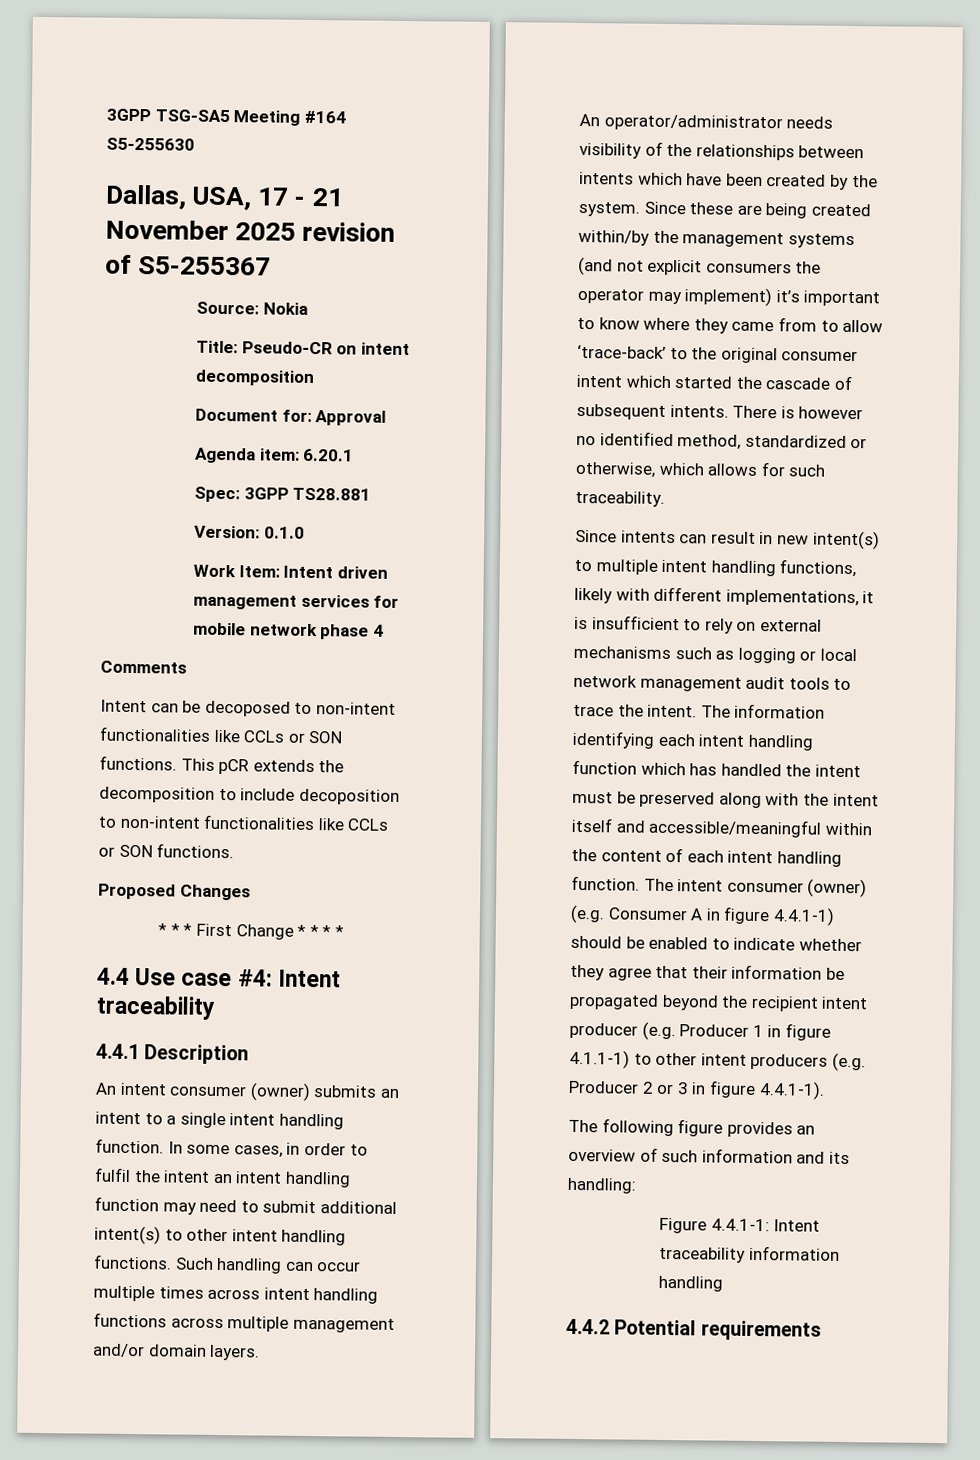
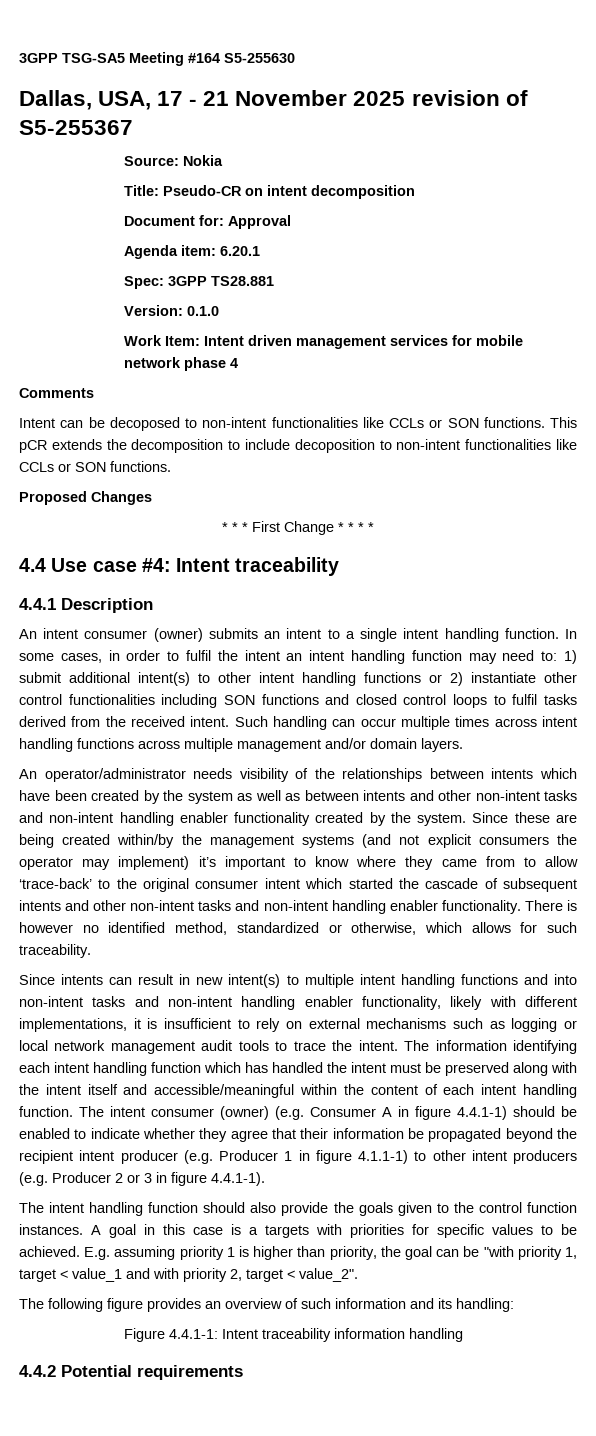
- In some cases, in order to fulfil the intent an intent handling function may need to submit additional intent(s) to other intent handling functions.
+ In some cases, in order to fulfil the intent an intent handling function may need to: 1) submit additional intent(s) to other intent handling functions or 2) instantiate other control functionalities including SON functions and closed control loops to fulfil tasks derived from the received intent.
- An operator/administrator needs visibility of the relationships between intents which have been created by the system.
+ An operator/administrator needs visibility of the relationships between intents which have been created by the system as well as between intents and other non-intent tasks and non-intent handling enabler functionality created by the system.
- Since these are being created within/by the management systems (and not explicit consumers the operator may implement) it’s important to know where they came from to allow ‘trace-back’ to the original consumer intent which started the cascade of subsequent intents.
+ Since these are being created within/by the management systems (and not explicit consumers the operator may implement) it’s important to know where they came from to allow ‘trace-back’ to the original consumer intent which started the cascade of subsequent intents and other non-intent tasks and non-intent handling enabler functionality.
- Since intents can result in new intent(s) to multiple intent handling functions, likely with different implementations, it is insufficient to rely on external mechanisms such as logging or local network management audit tools to trace the intent.
+ Since intents can result in new intent(s) to multiple intent handling functions and into non-intent tasks and non-intent handling enabler functionality, likely with different implementations, it is insufficient to rely on external mechanisms such as logging or local network management audit tools to trace the intent.
+ The intent handling function should also provide the goals given to the control function instances. A goal in this case is a targets with priorities for specific values to be achieved. E.g. assuming priority 1 is higher than priority, the goal can be "with priority 1, target < value_1 and with priority 2, target < value_2".

